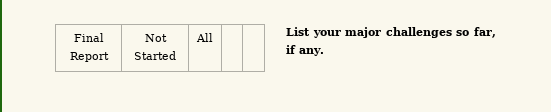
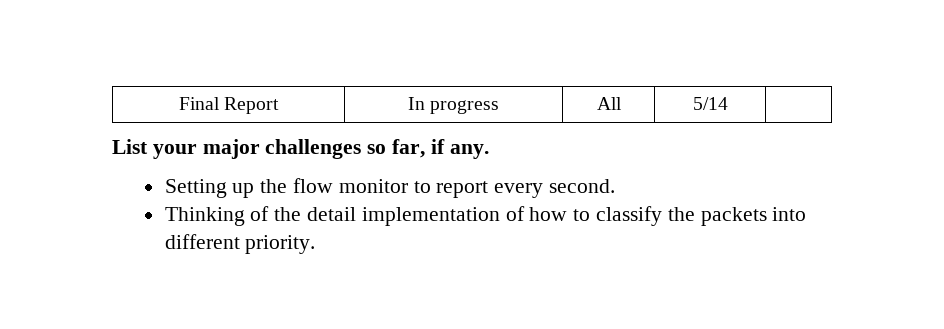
- Final Report | Not Started | All | |
+ Final Report | In progress | All | 5/14 |
+ Setting up the flow monitor to report every second.
+ Thinking of the detail implementation of how to classify the packets into different priority.

